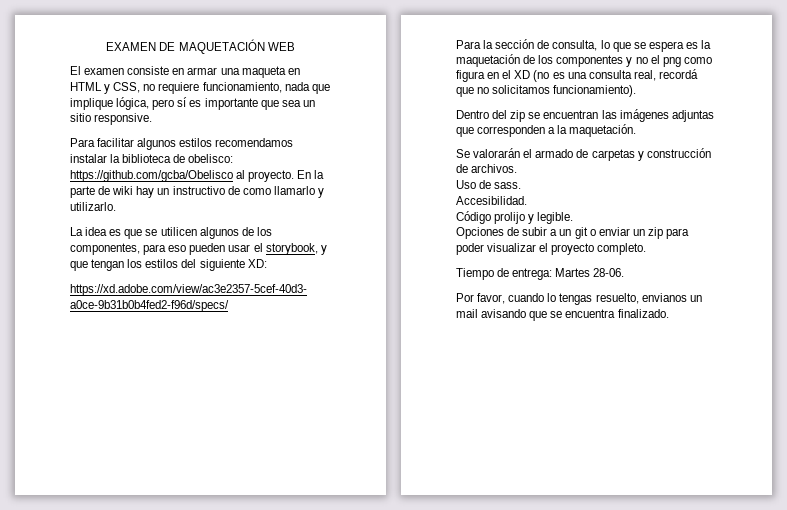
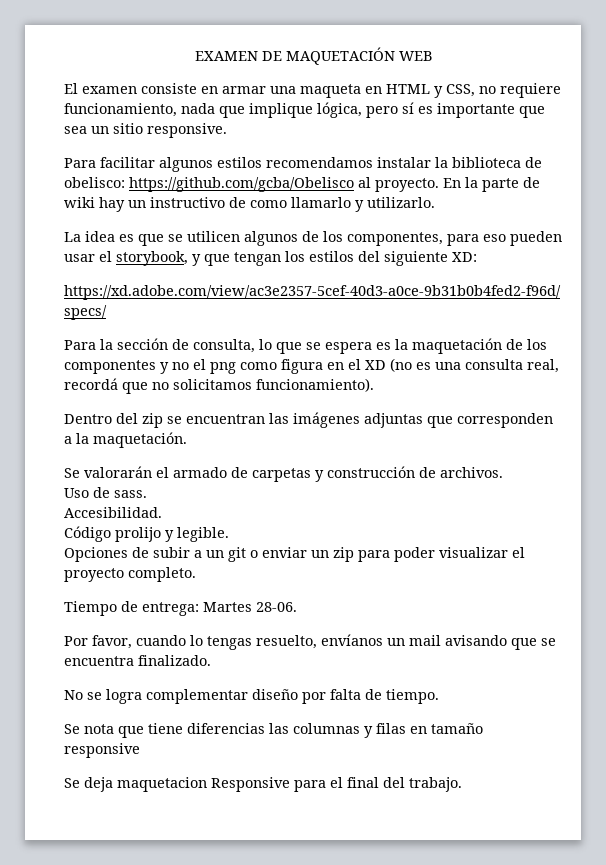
- Por favor, cuando lo tengas resuelto, envianos un mail avisando que se encuentra finalizado.
+ Por favor, cuando lo tengas resuelto, envíanos un mail avisando que se encuentra finalizado.
+ No se logra complementar diseño por falta de tiempo.
+ Se nota que tiene diferencias las columnas y filas en tamaño responsive
+ Se deja maquetacion Responsive para el final del trabajo.

